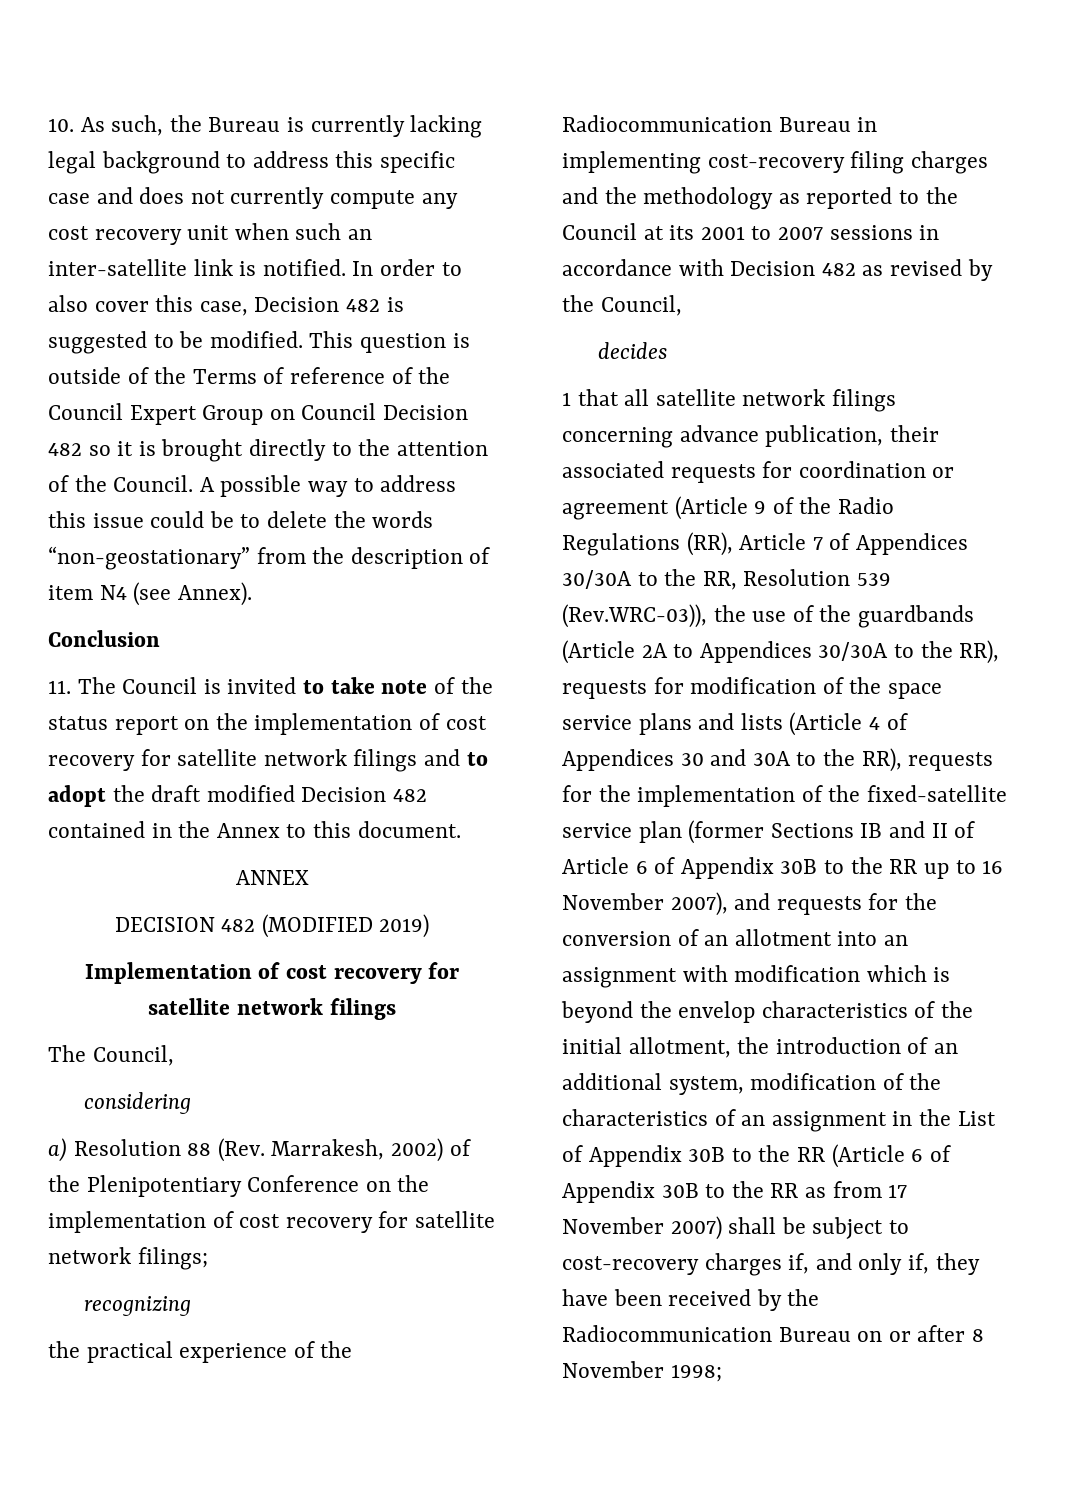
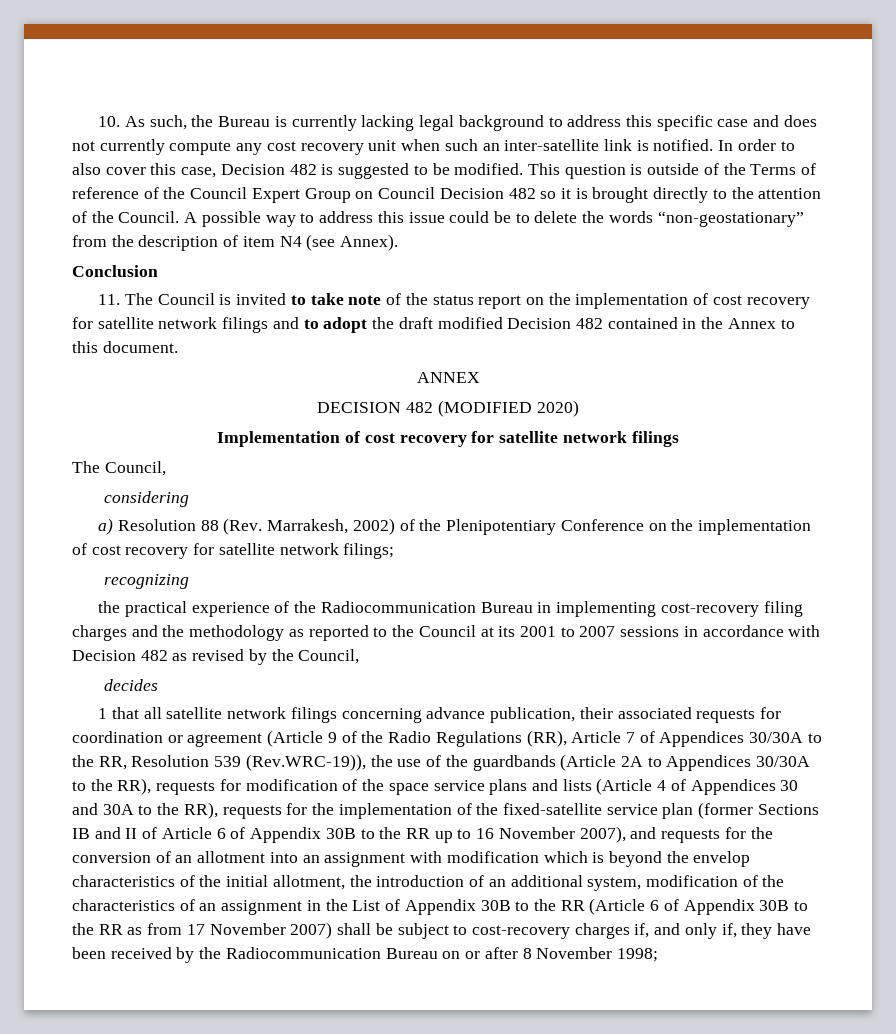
- DECISION 482 (MODIFIED 2019)
+ DECISION 482 (MODIFIED 2020)
- 1 that all satellite network filings concerning advance publication, their associated requests for coordination or agreement (Article 9 of the Radio Regulations (RR), Article 7 of Appendices 30/30A to the RR, Resolution 539 (Rev.WRC-03)), the use of the guardbands (Article 2A to Appendices 30/30A to the RR), requests for modification of the space service plans and lists (Article 4 of Appendices 30 and 30A to the RR), requests for the implementation of the fixed-satellite service plan (former Sections IB and II of Article 6 of Appendix 30B to the RR up to 16 November 2007), and requests for the conversion of an allotment into an assignment with modification which is beyond the envelop characteristics of the initial allotment, the introduction of an additional system, modification of the characteristics of an assignment in the List of Appendix 30B to the RR (Article 6 of Appendix 30B to the RR as from 17 November 2007) shall be subject to cost-recovery charges if, and only if, they have been received by the Radiocommunication Bureau on or after 8 November 1998;
+ 1 that all satellite network filings concerning advance publication, their associated requests for coordination or agreement (Article 9 of the Radio Regulations (RR), Article 7 of Appendices 30/30A to the RR, Resolution 539 (Rev.WRC-19)), the use of the guardbands (Article 2A to Appendices 30/30A to the RR), requests for modification of the space service plans and lists (Article 4 of Appendices 30 and 30A to the RR), requests for the implementation of the fixed-satellite service plan (former Sections IB and II of Article 6 of Appendix 30B to the RR up to 16 November 2007), and requests for the conversion of an allotment into an assignment with modification which is beyond the envelop characteristics of the initial allotment, the introduction of an additional system, modification of the characteristics of an assignment in the List of Appendix 30B to the RR (Article 6 of Appendix 30B to the RR as from 17 November 2007) shall be subject to cost-recovery charges if, and only if, they have been received by the Radiocommunication Bureau on or after 8 November 1998;

